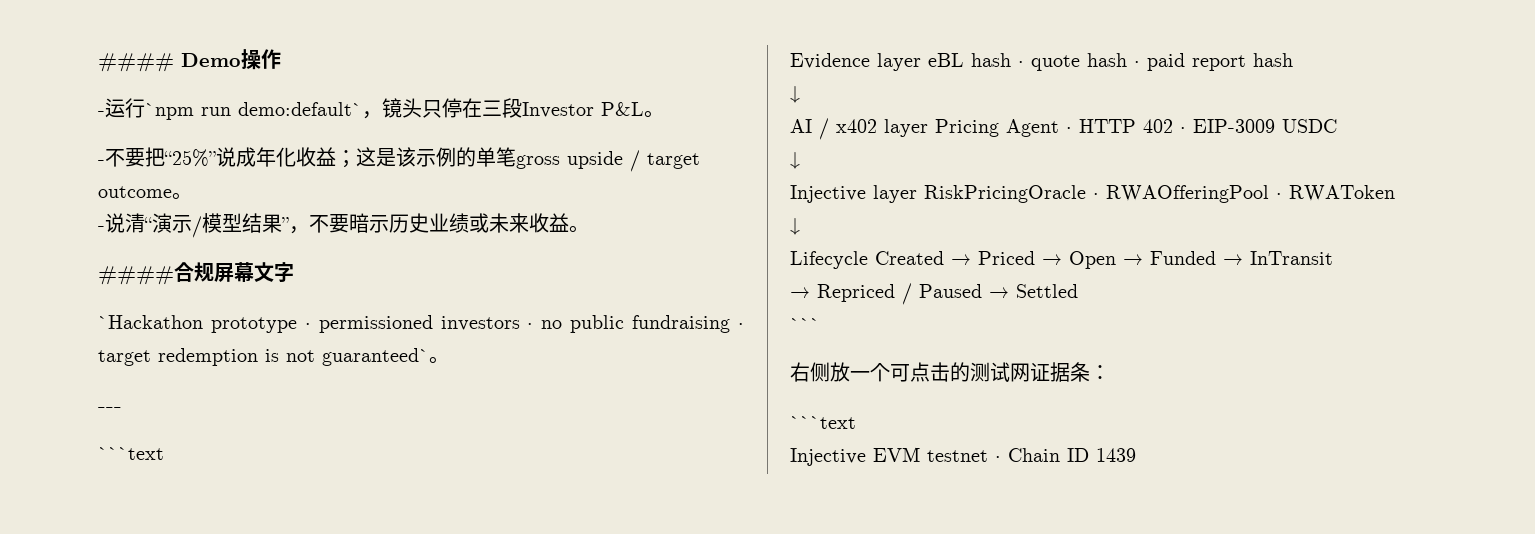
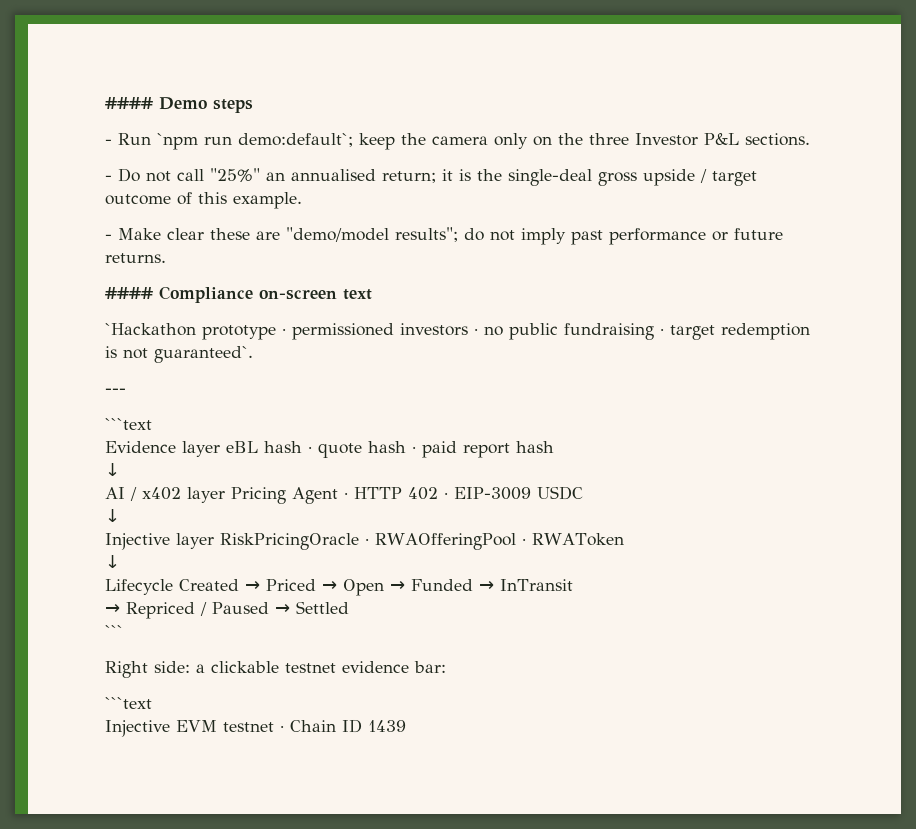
- #### Demo操作
- -运行`npm run demo:default`，镜头只停在三段Investor P&L。
- -不要把“25%”说成年化收益；这是该示例的单笔gross upside / target outcome。
- -说清“演示/模型结果”，不要暗示历史业绩或未来收益。
- ####合规屏幕文字
+ #### Demo steps
+ - Run `npm run demo:default`; keep the camera only on the three Investor P&L sections.
+ - Do not call "25%" an annualised return; it is the single-deal gross upside / target outcome of this example.
+ - Make clear these are "demo/model results"; do not imply past performance or future returns.
+ #### Compliance on-screen text
- `Hackathon prototype · permissioned investors · no public fundraising · target redemption is not guaranteed`。
+ `Hackathon prototype · permissioned investors · no public fundraising · target redemption is not guaranteed`.
- 右侧放一个可点击的测试网证据条：
+ Right side: a clickable testnet evidence bar:

